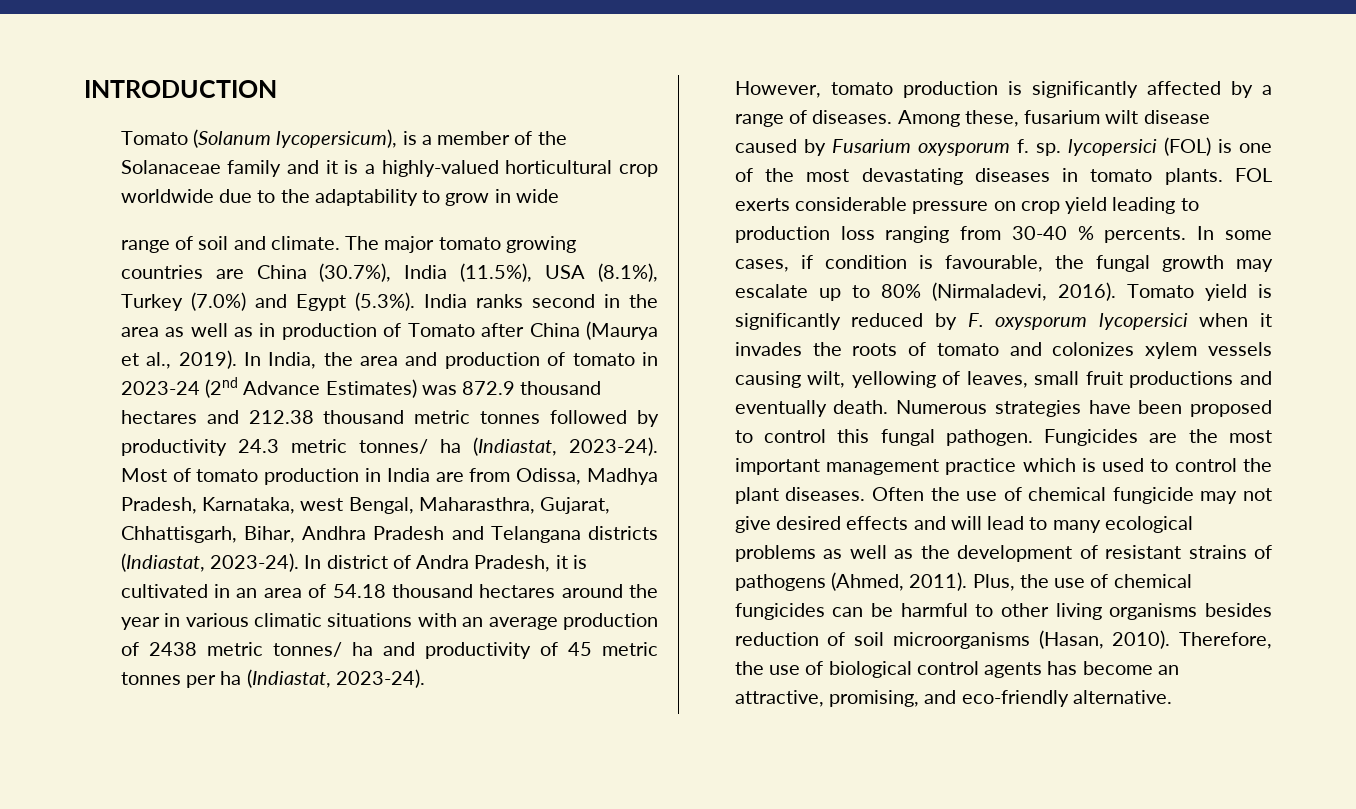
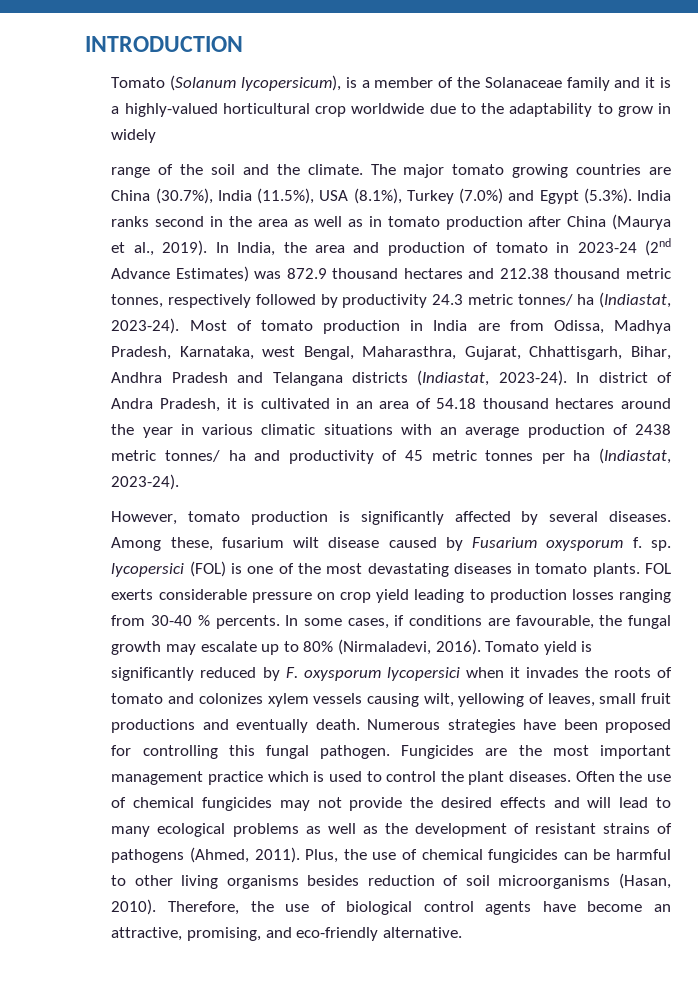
- Tomato (Solanum lycopersicum), is a member of the Solanaceae family and it is a highly-valued horticultural crop worldwide due to the adaptability to grow in wide
- range of soil and climate.
+ Tomato (Solanum lycopersicum), is a member of the Solanaceae family and it is a highly-valued horticultural crop worldwide due to the adaptability to grow in widely
+ range of the soil and the climate.
- The major tomato growing countries are China (30.7%), India (11.5%), USA (8.1%), Turkey (7.0%) and Egypt (5.3%). India ranks second in the area as well as in production of Tomato after China (Maurya et al., 2019).
+ The major tomato growing countries are China (30.7%), India (11.5%), USA (8.1%), Turkey (7.0%) and Egypt (5.3%). India ranks second in the area as well as in tomato production after China (Maurya et al., 2019).
- In India, the area and production of tomato in 2023-24 (2nd Advance Estimates) was 872.9 thousand hectares and 212.38 thousand metric tonnes followed by productivity 24.3 metric tonnes/ ha (Indiastat, 2023-24).
+ In India, the area and production of tomato in 2023-24 (2nd Advance Estimates) was 872.9 thousand hectares and 212.38 thousand metric tonnes, respectively followed by productivity 24.3 metric tonnes/ ha (Indiastat, 2023-24).
- However, tomato production is significantly affected by a range of diseases.
+ However, tomato production is significantly affected by several diseases.
- FOL exerts considerable pressure on crop yield leading to production loss ranging from 30-40 % percents.
+ FOL exerts considerable pressure on crop yield leading to production losses ranging from 30-40 % percents.
- In some cases, if condition is favourable, the fungal growth may escalate up to 80% (Nirmaladevi, 2016).
+ In some cases, if conditions are favourable, the fungal growth may escalate up to 80% (Nirmaladevi, 2016).
- Numerous strategies have been proposed to control this fungal pathogen.
+ Numerous strategies have been proposed for controlling this fungal pathogen.
- Often the use of chemical fungicide may not give desired effects and will lead to many ecological problems as well as the development of resistant strains of pathogens (Ahmed, 2011).
+ Often the use of chemical fungicides may not provide the desired effects and will lead to many ecological problems as well as the development of resistant strains of pathogens (Ahmed, 2011).
- Therefore, the use of biological control agents has become an attractive, promising, and eco-friendly alternative.
+ Therefore, the use of biological control agents have become an attractive, promising, and eco-friendly alternative.

